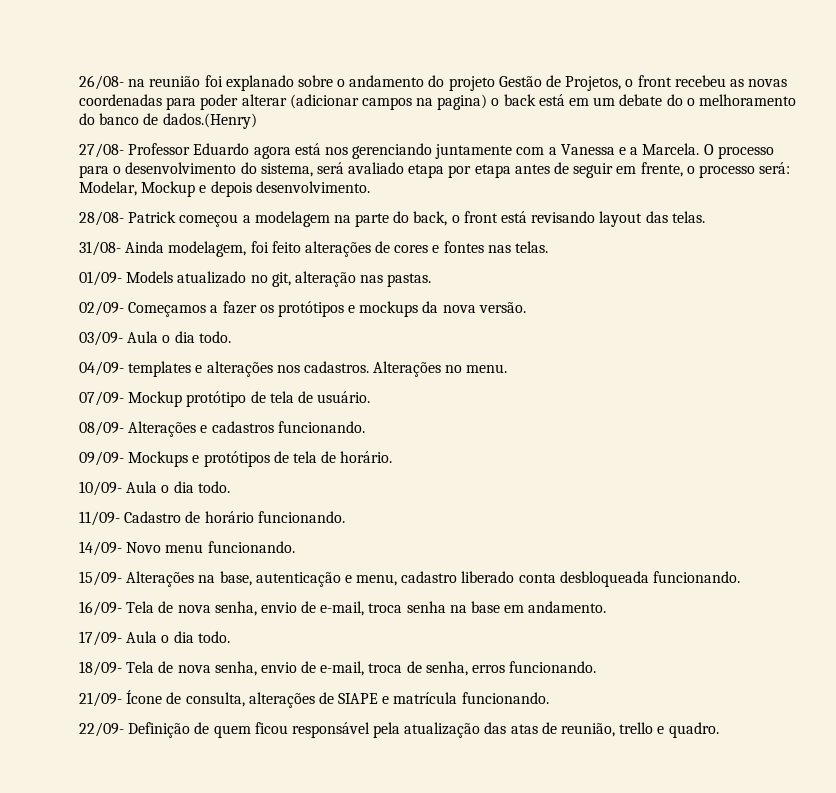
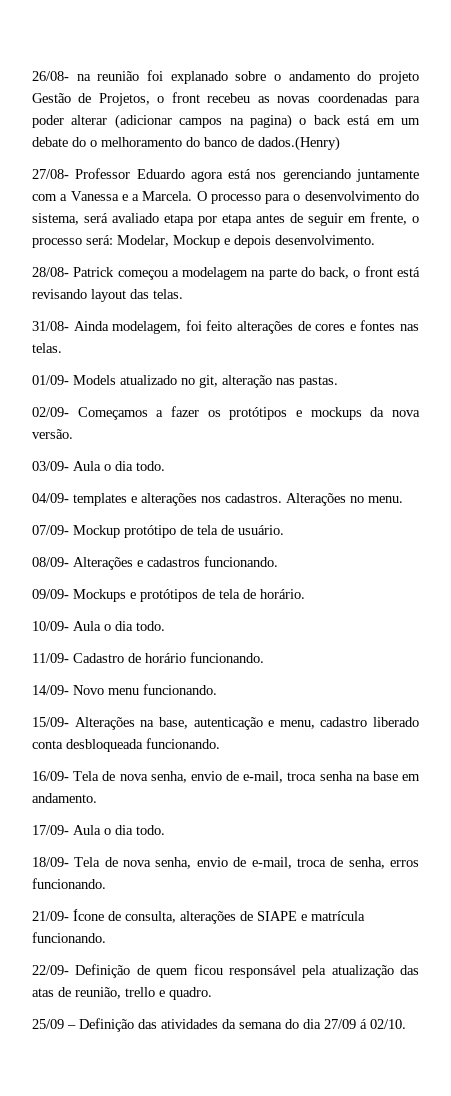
+ 25/09 – Definição das atividades da semana do dia 27/09 á 02/10.

